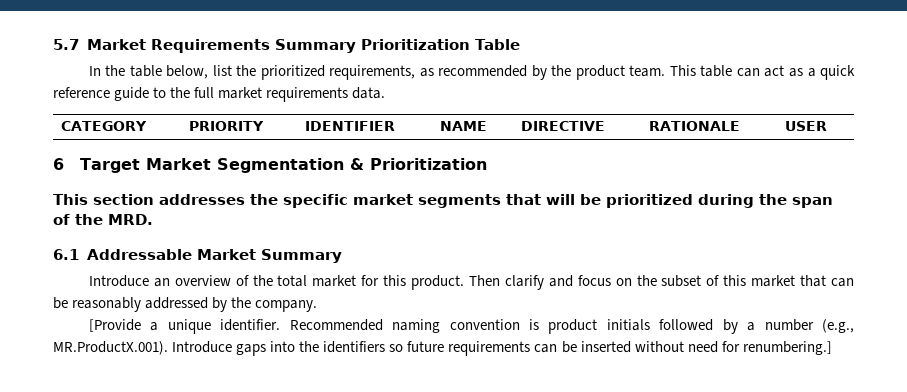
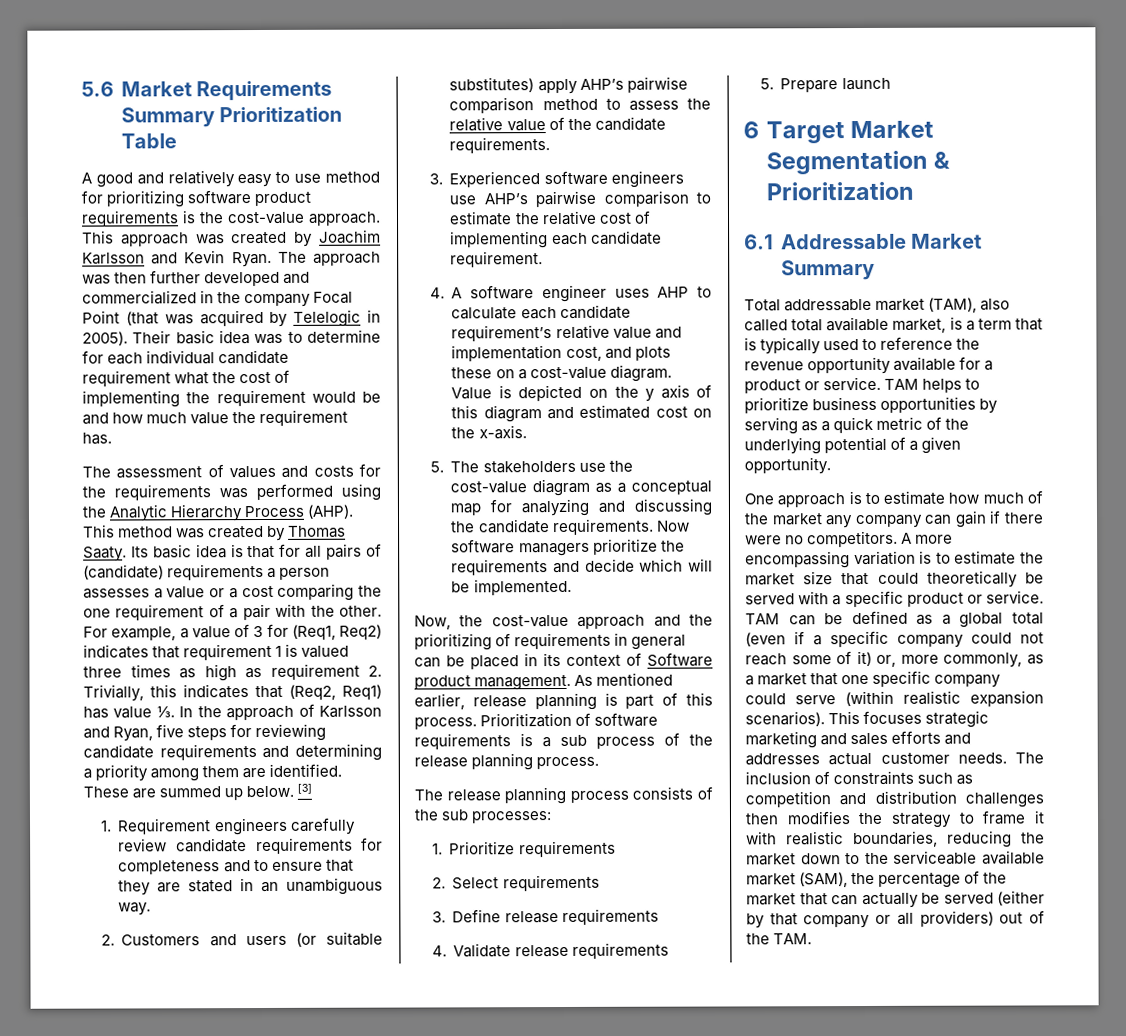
- 5.7 Market Requirements Summary Prioritization Table
+ 5.6 Market Requirements Summary Prioritization Table
- In the table below, list the prioritized requirements, as recommended by the product team. This table can act as a quick reference guide to the full market requirements data.
- CATEGORY | PRIORITY | IDENTIFIER | NAME | DIRECTIVE | RATIONALE | USER
+ A good and relatively easy to use method for prioritizing software product requirements is the cost-value approach. This approach was created by Joachim Karlsson and Kevin Ryan. The approach was then further developed and commercialized in the company Focal Point (that was acquired by Telelogic in 2005). Their basic idea was to determine for each individual candidate requirement what the cost of implementing the requirement would be and how much value the requirement has.
+ The assessment of values and costs for the requirements was performed using the Analytic Hierarchy Process (AHP). This method was created by Thomas Saaty. Its basic idea is that for all pairs of (candidate) requirements a person assesses a value or a cost comparing the one requirement of a pair with the other. For example, a value of 3 for (Req1, Req2) indicates that requirement 1 is valued three times as high as requirement 2. Trivially, this indicates that (Req2, Req1) has value ⅓. In the approach of Karlsson and Ryan, five steps for reviewing candidate requirements and determining a priority among them are identified. These are summed up below. [3]
+ 1. Requirement engineers carefully review candidate requirements for completeness and to ensure that they are stated in an unambiguous way.
+ 2. Customers and users (or suitable substitutes) apply AHP’s pairwise comparison method to assess the relative value of the candidate requirements.
+ 3. Experienced software engineers use AHP’s pairwise comparison to estimate the relative cost of implementing each candidate requirement.
+ 4. A software engineer uses AHP to calculate each candidate requirement’s relative value and implementation cost, and plots these on a cost-value diagram. Value is depicted on the y axis of this diagram and estimated cost on the x-axis.
+ 5. The stakeholders use the cost-value diagram as a conceptual map for analyzing and discussing the candidate requirements. Now software managers prioritize the requirements and decide which will be implemented.
+ Now, the cost-value approach and the prioritizing of requirements in general can be placed in its context of Software product management. As mentioned earlier, release planning is part of this process. Prioritization of software requirements is a sub process of the release planning process.
+ The release planning process consists of the sub processes:
+ 1. Prioritize requirements
+ 2. Select requirements
+ 3. Define release requirements
+ 4. Validate release requirements
+ 5. Prepare launch
- This section addresses the specific market segments that will be prioritized during the span of the MRD.
  6.1 Addressable Market Summary
- Introduce an overview of the total market for this product. Then clarify and focus on the subset of this market that can be reasonably addressed by the company.
- [Provide a unique identifier. Recommended naming convention is product initials followed by a number (e.g., MR.ProductX.001). Introduce gaps into the identifiers so future requirements can be inserted without need for renumbering.]
+ Total addressable market (TAM), also called total available market, is a term that is typically used to reference the revenue opportunity available for a product or service. TAM helps to prioritize business opportunities by serving as a quick metric of the underlying potential of a given opportunity.
+ One approach is to estimate how much of the market any company can gain if there were no competitors. A more encompassing variation is to estimate the market size that could theoretically be served with a specific product or service. TAM can be defined as a global total (even if a specific company could not reach some of it) or, more commonly, as a market that one specific company could serve (within realistic expansion scenarios). This focuses strategic marketing and sales efforts and addresses actual customer needs. The inclusion of constraints such as competition and distribution challenges then modifies the strategy to frame it with realistic boundaries, reducing the market down to the serviceable available market (SAM), the percentage of the market that can actually be served (either by that company or all providers) out of the TAM.

